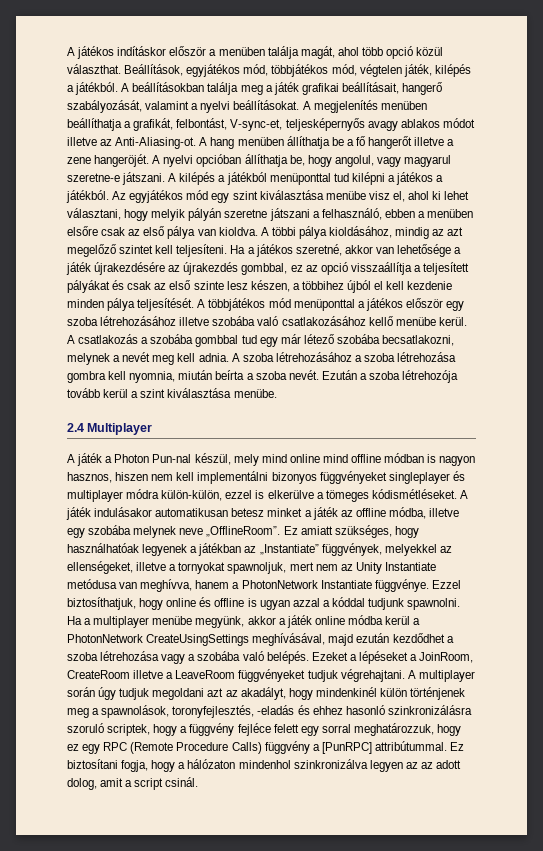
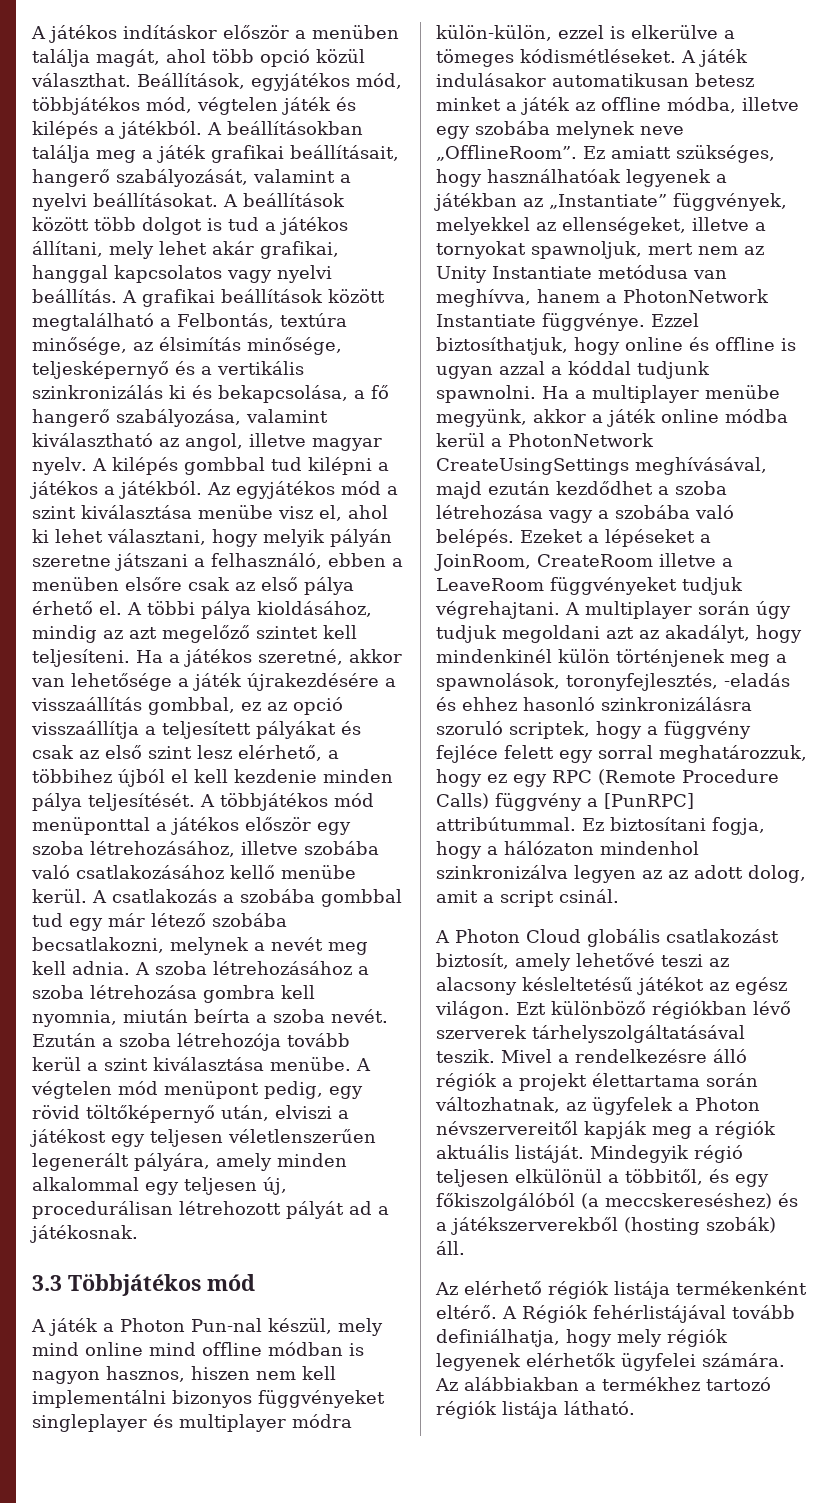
- Beállítások, egyjátékos mód, többjátékos mód, végtelen játék, kilépés a játékból.
+ Beállítások, egyjátékos mód, többjátékos mód, végtelen játék és kilépés a játékból.
- A megjelenítés menüben beállíthatja a grafikát, felbontást, V-sync-et, teljesképernyős avagy ablakos módot illetve az Anti-Aliasing-ot. A hang menüben állíthatja be a fő hangerőt illetve a zene hangeröjét. A nyelvi opcióban állíthatja be, hogy angolul, vagy magyarul szeretne-e játszani. A kilépés a játékból menüponttal tud kilépni a játékos a játékból.
+ A beállítások között több dolgot is tud a játékos állítani, mely lehet akár grafikai, hanggal kapcsolatos vagy nyelvi beállítás. A grafikai beállítások között megtalálható a Felbontás, textúra minősége, az élsimítás minősége, teljesképernyő és a vertikális szinkronizálás ki és bekapcsolása, a fő hangerő szabályozása, valamint kiválasztható az angol, illetve magyar nyelv. A kilépés gombbal tud kilépni a játékos a játékból.
- Az egyjátékos mód egy szint kiválasztása menübe visz el, ahol ki lehet választani, hogy melyik pályán szeretne játszani a felhasználó, ebben a menüben elsőre csak az első pálya van kioldva.
+ Az egyjátékos mód a szint kiválasztása menübe visz el, ahol ki lehet választani, hogy melyik pályán szeretne játszani a felhasználó, ebben a menüben elsőre csak az első pálya érhető el.
- Ha a játékos szeretné, akkor van lehetősége a játék újrakezdésére az újrakezdés gombbal, ez az opció visszaállítja a teljesített pályákat és csak az első szinte lesz készen, a többihez újból el kell kezdenie minden pálya teljesítését.
+ Ha a játékos szeretné, akkor van lehetősége a játék újrakezdésére a visszaállítás gombbal, ez az opció visszaállítja a teljesített pályákat és csak az első szint lesz elérhető, a többihez újból el kell kezdenie minden pálya teljesítését.
- A többjátékos mód menüponttal a játékos először egy szoba létrehozásához illetve szobába való csatlakozásához kellő menübe kerül.
+ A többjátékos mód menüponttal a játékos először egy szoba létrehozásához, illetve szobába való csatlakozásához kellő menübe kerül.
- Ezután a szoba létrehozója tovább kerül a szint kiválasztása menübe.
- 2.4 Multiplayer
+ Ezután a szoba létrehozója tovább kerül a szint kiválasztása menübe. A végtelen mód menüpont pedig, egy rövid töltőképernyő után, elviszi a játékost egy teljesen véletlenszerűen legenerált pályára, amely minden alkalommal egy teljesen új, procedurálisan létrehozott pályát ad a játékosnak.
+ 3.3 Többjátékos mód
+ A Photon Cloud globális csatlakozást biztosít, amely lehetővé teszi az alacsony késleltetésű játékot az egész világon. Ezt különböző régiókban lévő szerverek tárhelyszolgáltatásával teszik. Mivel a rendelkezésre álló régiók a projekt élettartama során változhatnak, az ügyfelek a Photon névszervereitől kapják meg a régiók aktuális listáját. Mindegyik régió teljesen elkülönül a többitől, és egy főkiszolgálóból (a meccskereséshez) és a játékszerverekből (hosting szobák) áll.
+ Az elérhető régiók listája termékenként eltérő. A Régiók fehérlistájával tovább definiálhatja, hogy mely régiók legyenek elérhetők ügyfelei számára. Az alábbiakban a termékhez tartozó régiók listája látható.

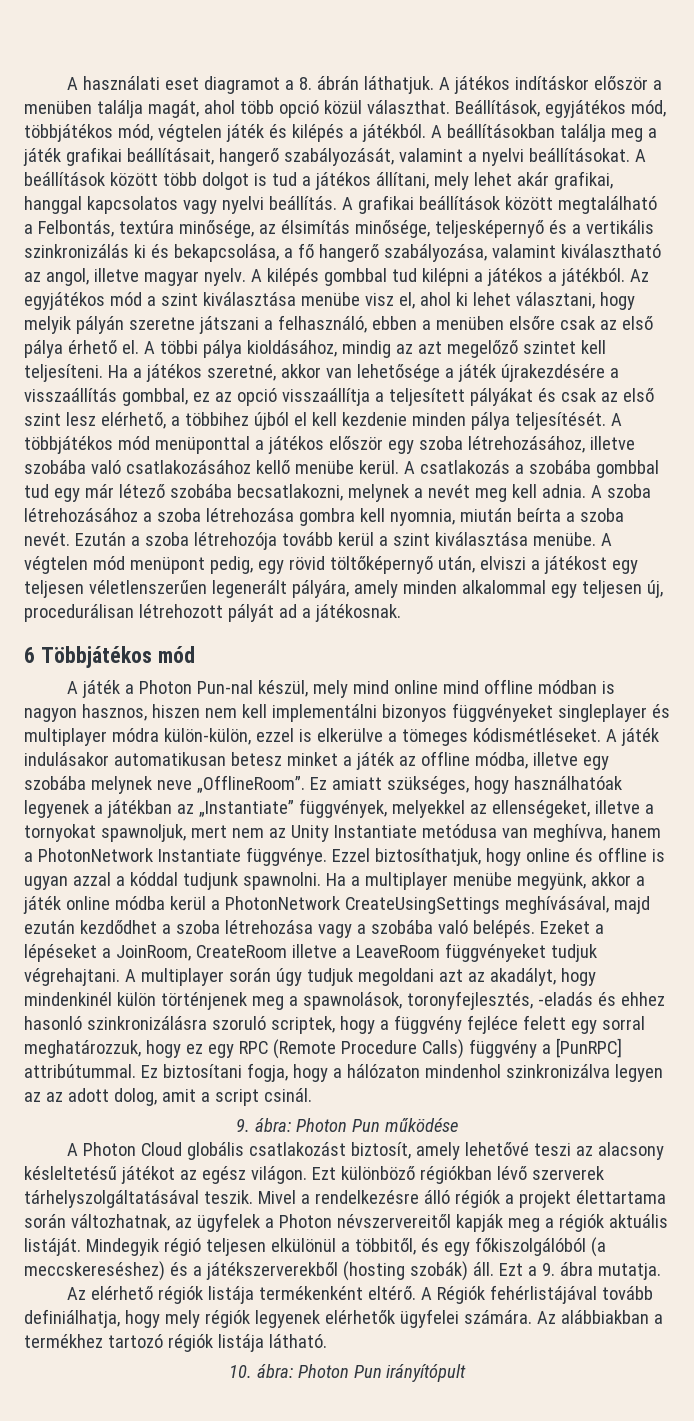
- A játékos indításkor először a menüben találja magát, ahol több opció közül választhat.
+ A használati eset diagramot a 8. ábrán láthatjuk. A játékos indításkor először a menüben találja magát, ahol több opció közül választhat.
- 3.3 Többjátékos mód
+ 6 Többjátékos mód
+ 9. ábra: Photon Pun működése
+ Ezt a 9. ábra mutatja.
+ 10. ábra: Photon Pun irányítópult

